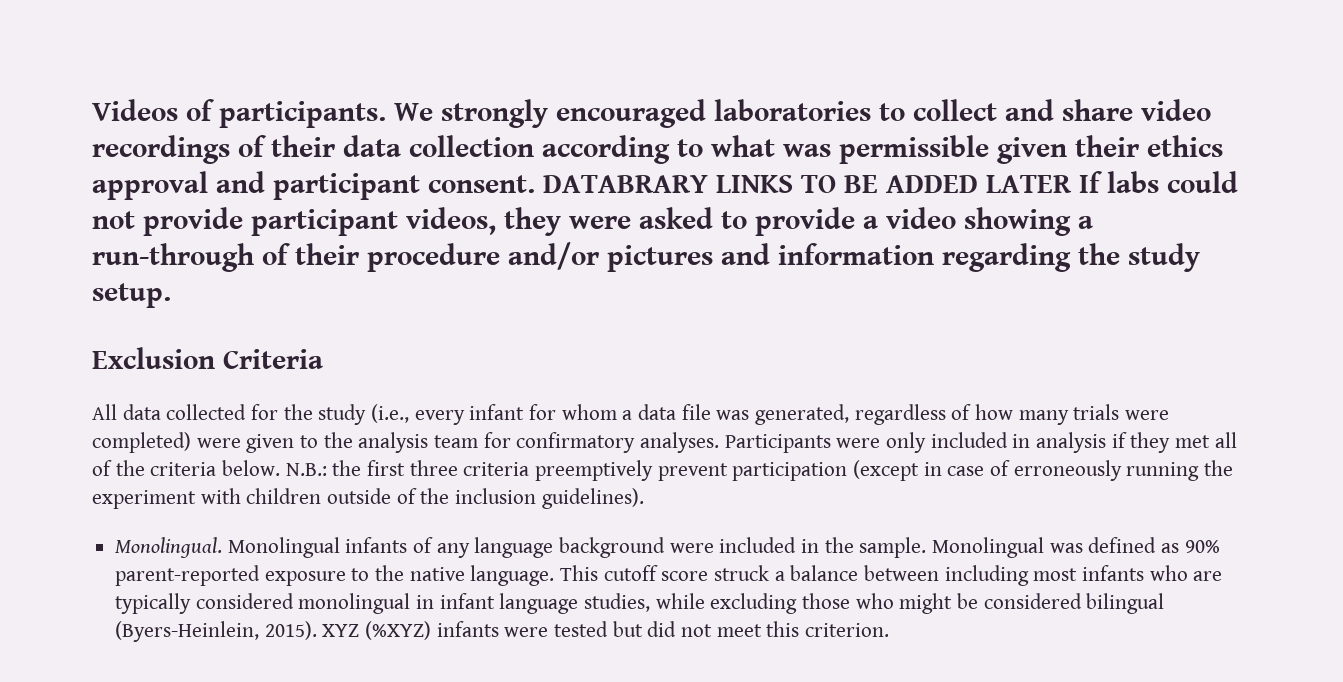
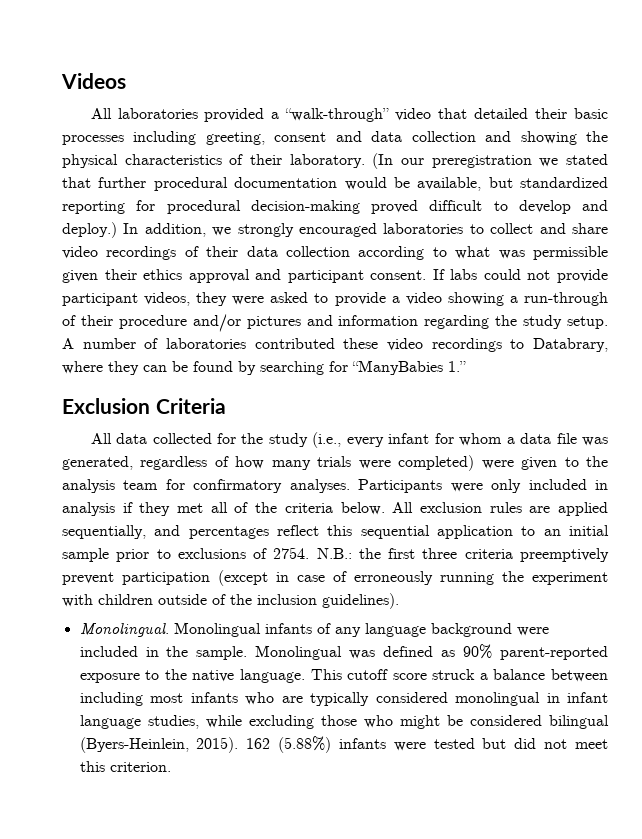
- Videos of participants. We strongly encouraged laboratories to collect and share video recordings of their data collection according to what was permissible given their ethics approval and participant consent.
+ Videos
+ All laboratories provided a “walk-through” video that detailed their basic processes including greeting, consent and data collection and showing the physical characteristics of their laboratory. (In our preregistration we stated that further procedural documentation would be available, but standardized reporting for procedural decision-making proved difficult to develop and deploy.) In addition, we strongly encouraged laboratories to collect and share video recordings of their data collection according to what was permissible given their ethics approval and participant consent.
- DATABRARY LINKS TO BE ADDED LATER If labs could not provide participant videos, they were asked to provide a video showing a run-through of their procedure and/or pictures and information regarding the study setup.
+ If labs could not provide participant videos, they were asked to provide a video showing a run-through of their procedure and/or pictures and information regarding the study setup. A number of laboratories contributed these video recordings to Databrary, where they can be found by searching for “ManyBabies 1.”
+ All exclusion rules are applied sequentially, and percentages reflect this sequential application to an initial sample prior to exclusions of 2754.
- XYZ (%XYZ) infants were tested but did not meet this criterion.
+ 162 (5.88%) infants were tested but did not meet this criterion.

